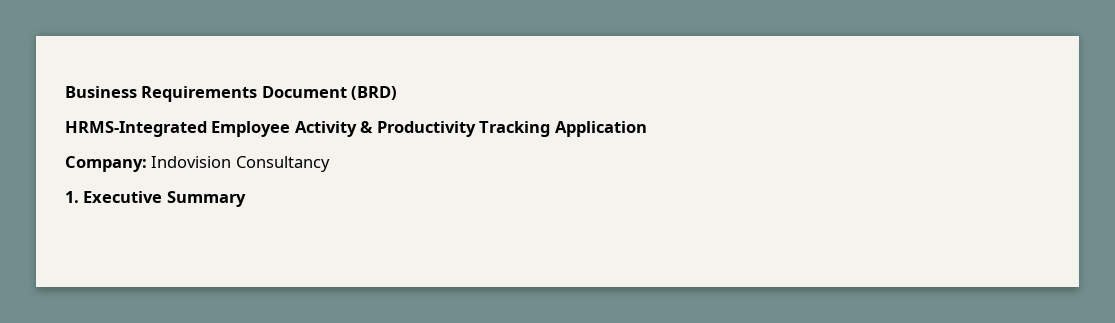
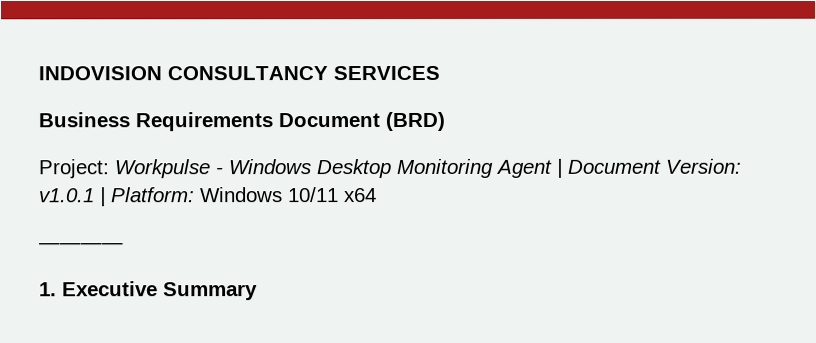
+ INDOVISION CONSULTANCY SERVICES
- HRMS-Integrated Employee Activity & Productivity Tracking Application
- Company: Indovision Consultancy
+ Project: Workpulse - Windows Desktop Monitoring Agent | Document Version: v1.0.1 | Platform: Windows 10/11 x64
+ ――――

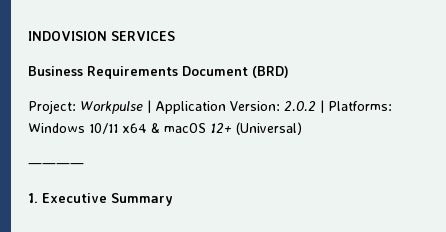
- INDOVISION CONSULTANCY SERVICES
+ INDOVISION SERVICES
- Project: Workpulse - Windows Desktop Monitoring Agent | Document Version: v1.0.1 | Platform: Windows 10/11 x64
+ Project: Workpulse | Application Version: 2.0.2 | Platforms: Windows 10/11 x64 & macOS 12+ (Universal)

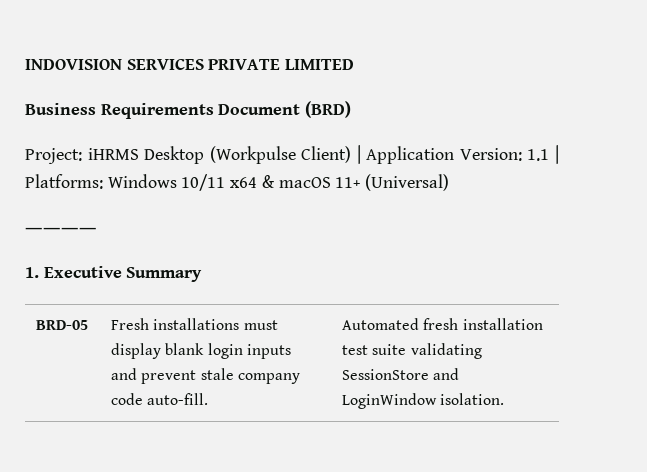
- INDOVISION SERVICES
+ INDOVISION SERVICES PRIVATE LIMITED
- Project: Workpulse | Application Version: 2.0.2 | Platforms: Windows 10/11 x64 & macOS 12+ (Universal)
+ Project: iHRMS Desktop (Workpulse Client) | Application Version: 1.1 | Platforms: Windows 10/11 x64 & macOS 11+ (Universal)
+ BRD-05 | Fresh installations must display blank login inputs and prevent stale company code auto-fill. | Automated fresh installation test suite validating SessionStore and LoginWindow isolation.

